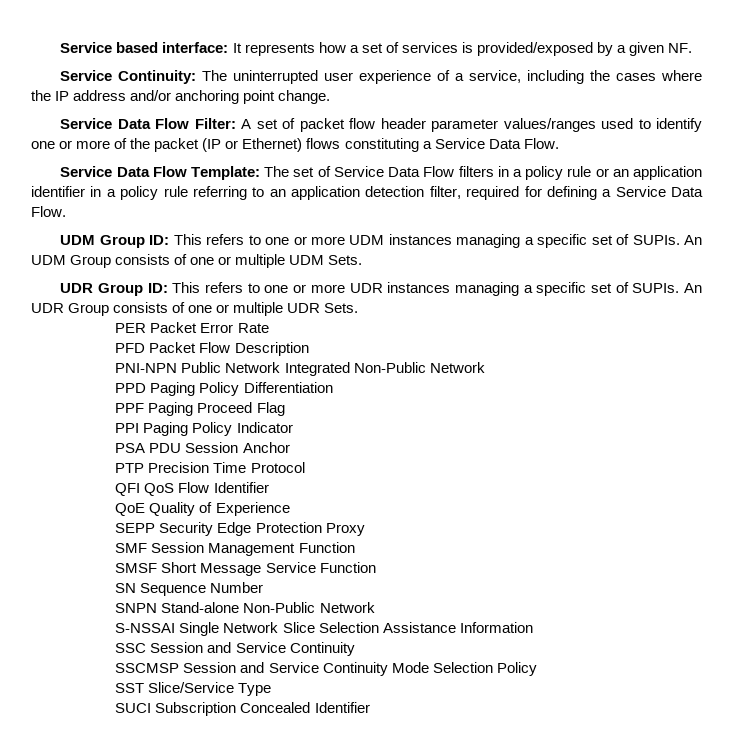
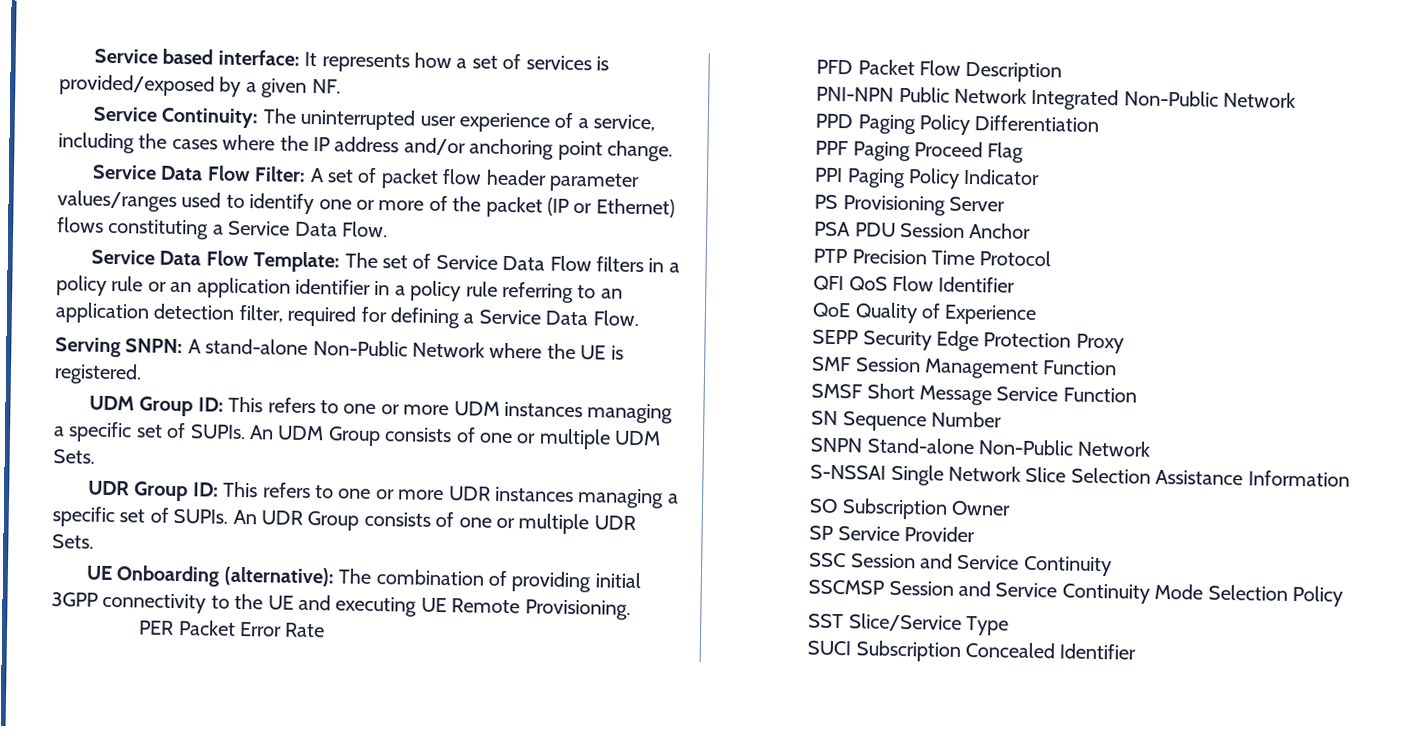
+ Serving SNPN: A stand-alone Non-Public Network where the UE is registered.
+ UE Onboarding (alternative): The combination of providing initial 3GPP connectivity to the UE and executing UE Remote Provisioning.
+ PS Provisioning Server
+ SO Subscription Owner
+ SP Service Provider

